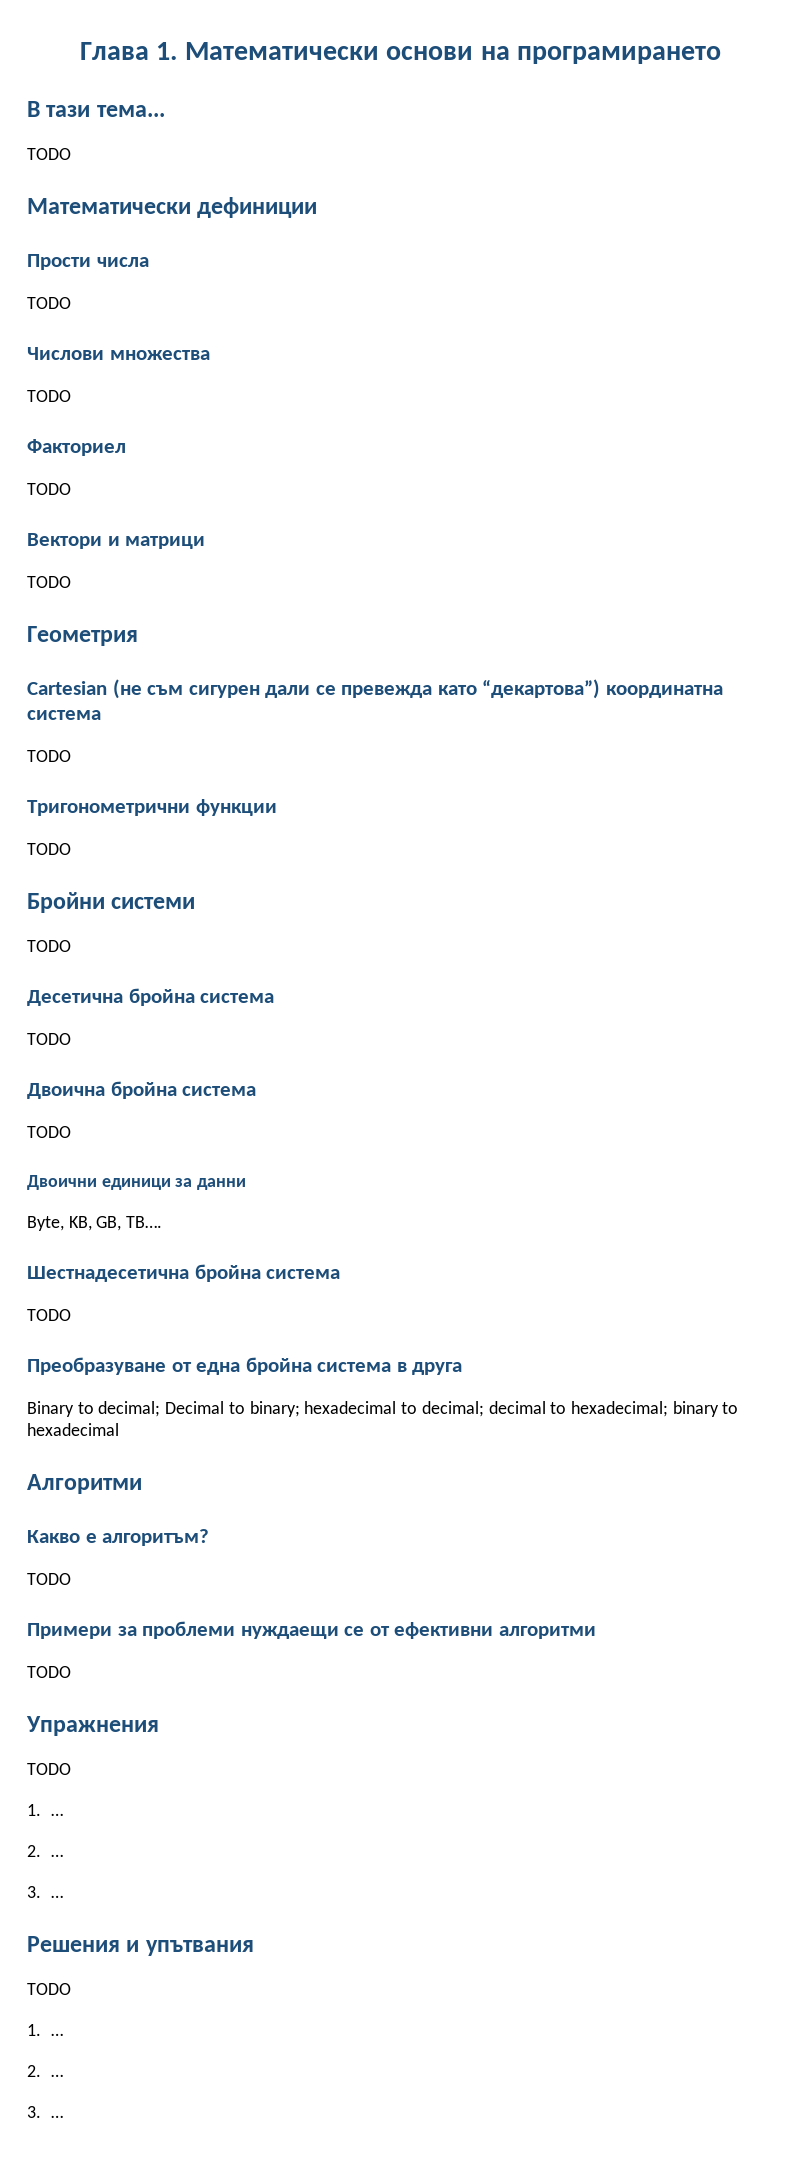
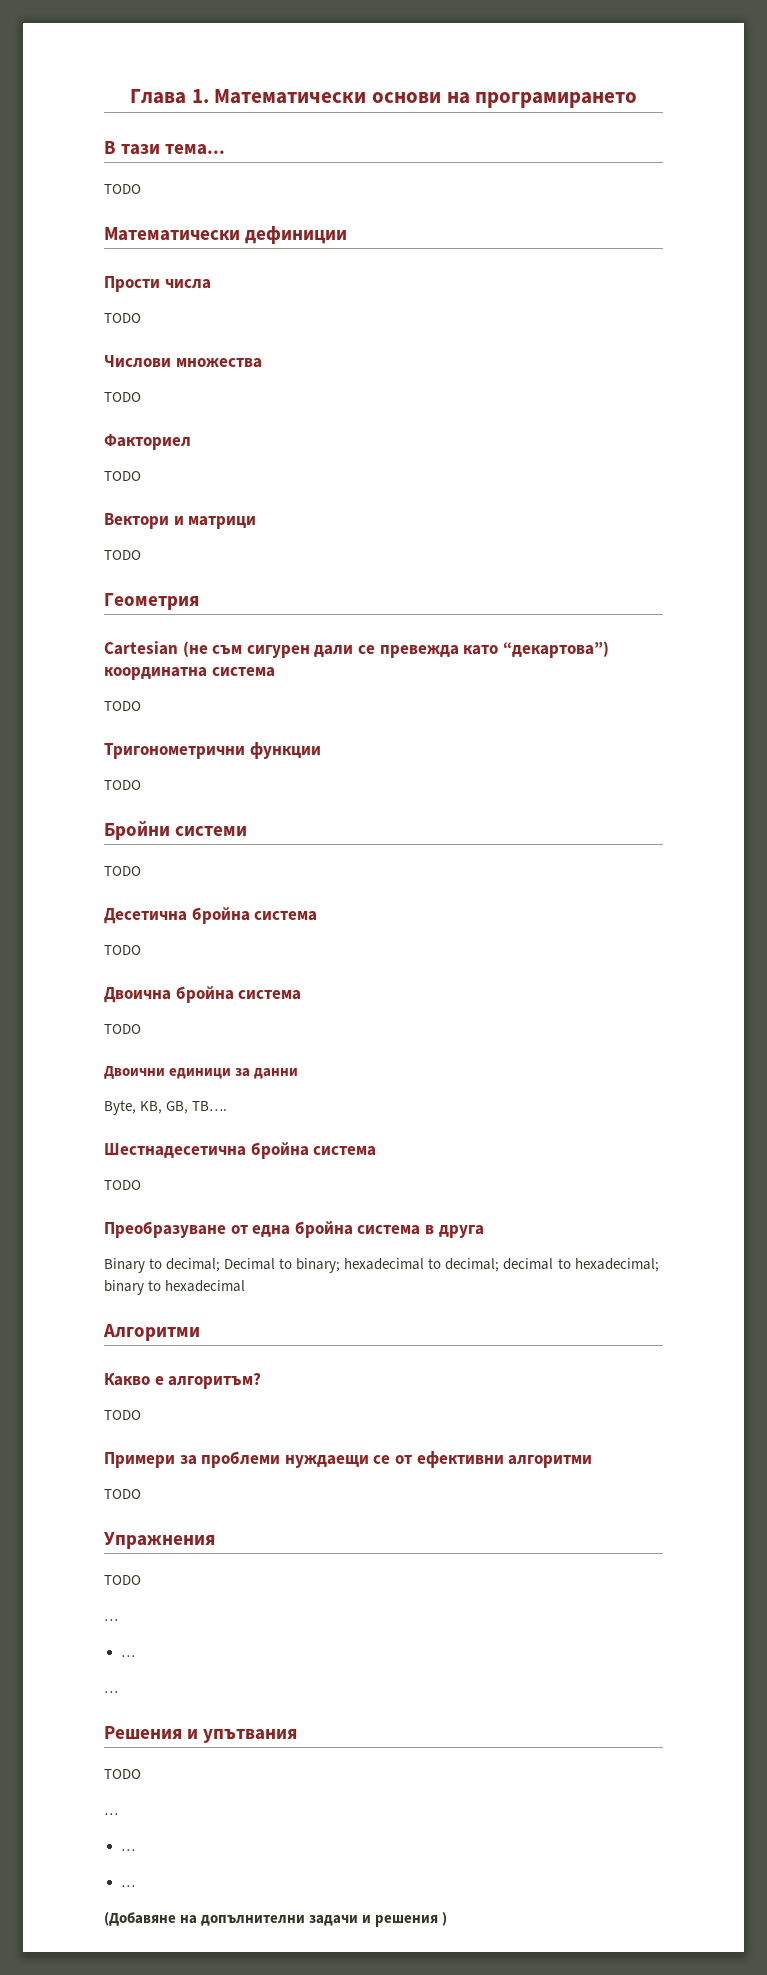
  Упражнения
  TODO
- 1. …
- 2. …
- 3. …
+ …
+ …
+ …
  Решения и упътвания
  TODO
- 1. …
- 2. …
- 3. …
+ …
+ …
+ …
+ (Добавяне на допълнителни задачи и решения )

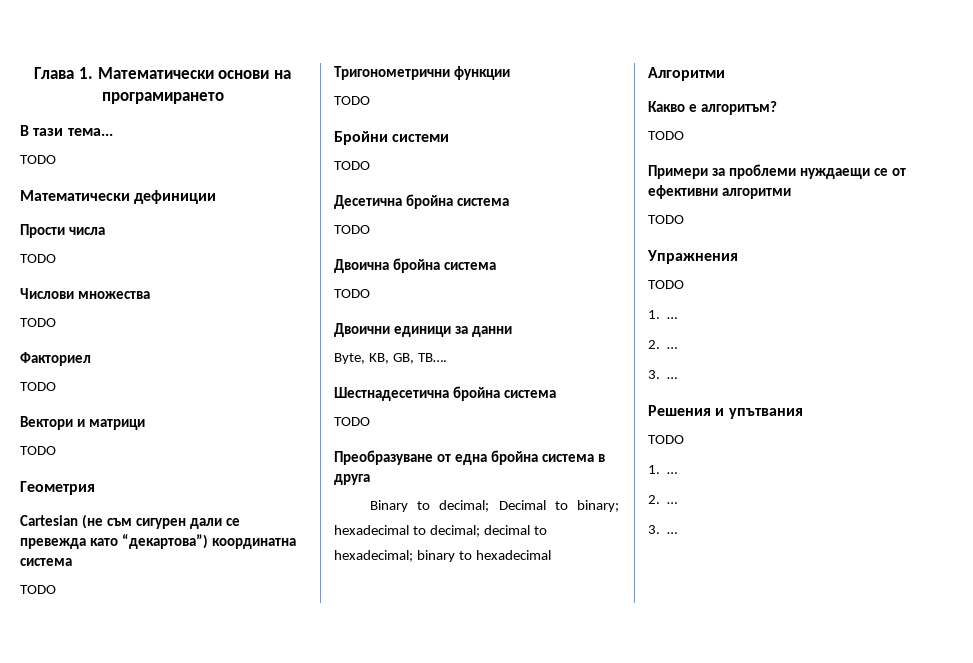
  Упражнения
  TODO
- …
- …
- …
+ 1. …
+ 2. …
+ 3. …
  Решения и упътвания
  TODO
- …
- …
- …
- (Добавяне на допълнителни задачи и решения )
+ 1. …
+ 2. …
+ 3. …

